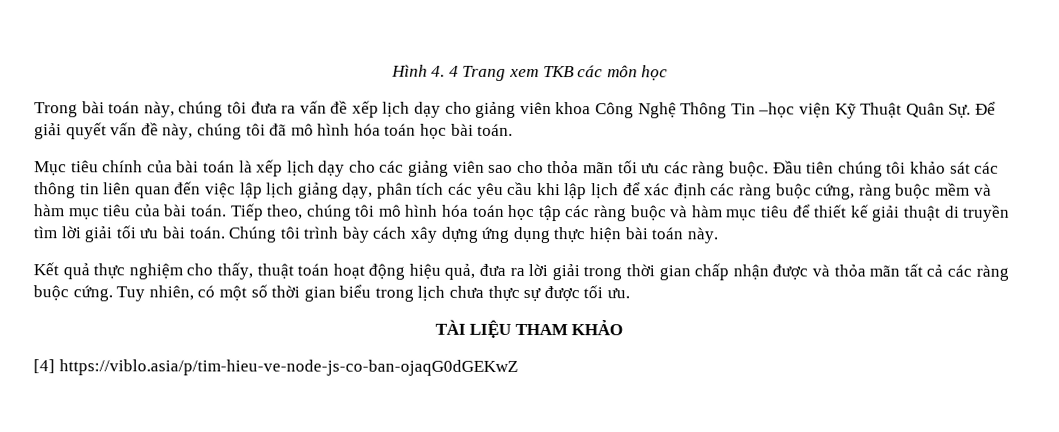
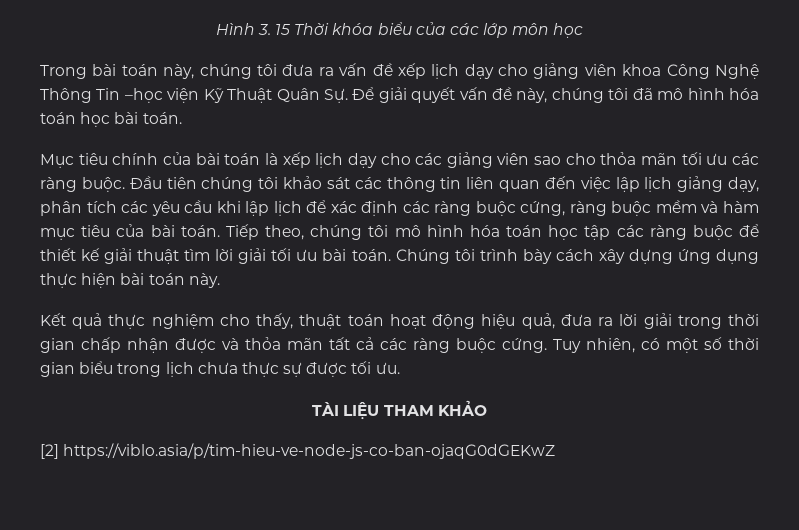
- Hình 4. 4 Trang xem TKB các môn học
+ Hình 3. 15 Thời khóa biểu của các lớp môn học
- Tiếp theo, chúng tôi mô hình hóa toán học tập các ràng buộc và hàm mục tiêu để thiết kế giải thuật di truyền tìm lời giải tối ưu bài toán.
+ Tiếp theo, chúng tôi mô hình hóa toán học tập các ràng buộc để thiết kế giải thuật tìm lời giải tối ưu bài toán.
- [4] https://viblo.asia/p/tim-hieu-ve-node-js-co-ban-ojaqG0dGEKwZ
+ [2] https://viblo.asia/p/tim-hieu-ve-node-js-co-ban-ojaqG0dGEKwZ

